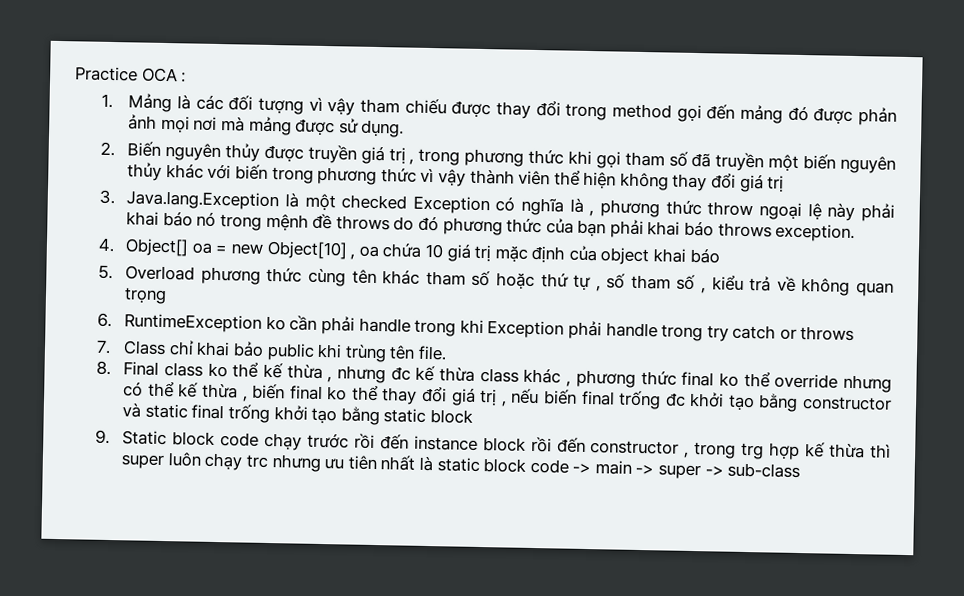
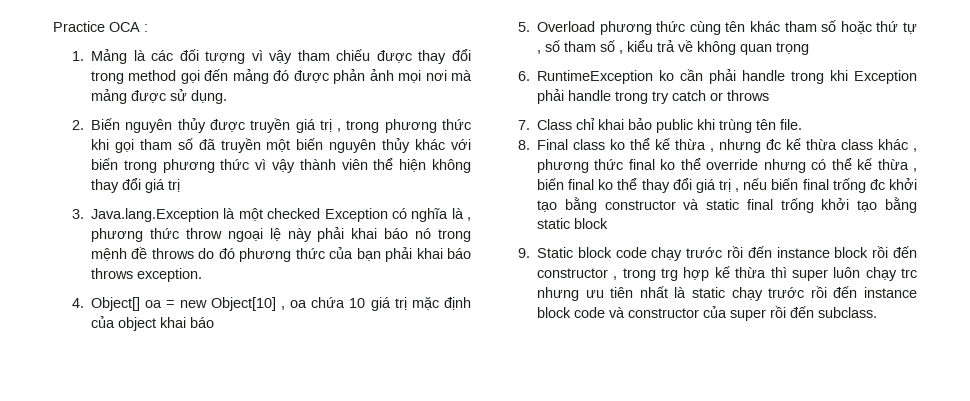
- 9. Static block code chạy trước rồi đến instance block rồi đến constructor , trong trg hợp kế thừa thì super luôn chạy trc nhưng ưu tiên nhất là static block code -> main -> super -> sub-class
+ 9. Static block code chạy trước rồi đến instance block rồi đến constructor , trong trg hợp kế thừa thì super luôn chạy trc nhưng ưu tiên nhất là static chạy trước rồi đến instance block code và constructor của super rồi đến subclass.

